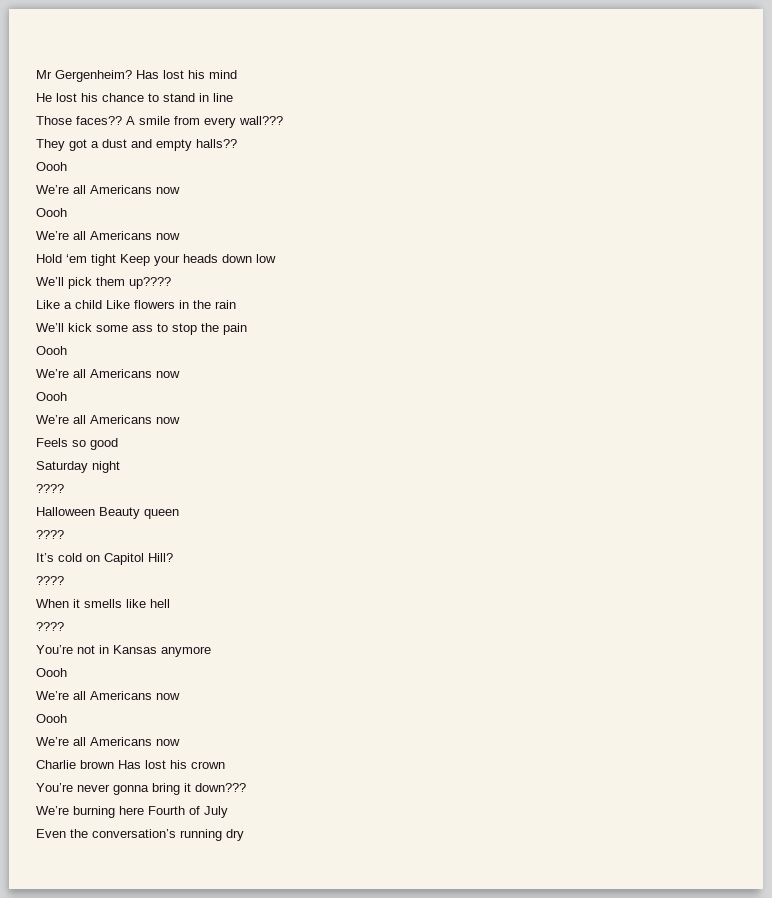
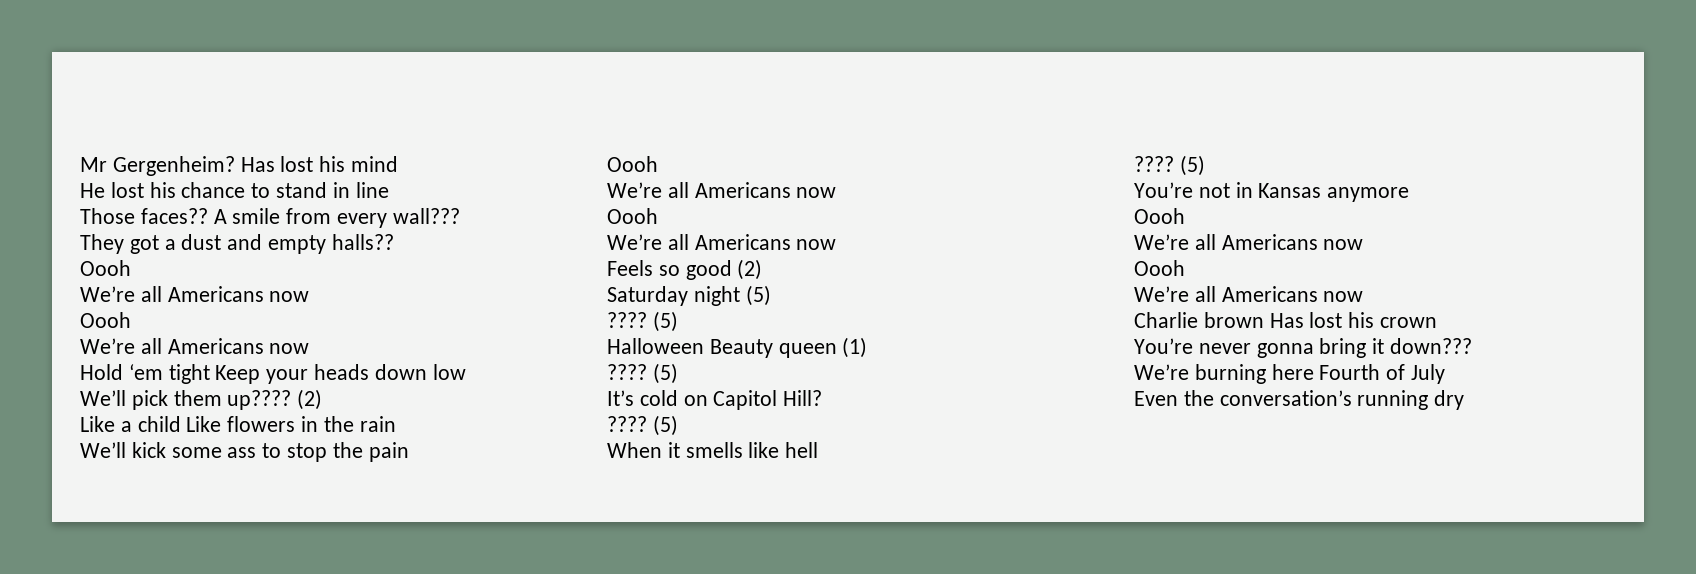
- We’ll pick them up????
+ We’ll pick them up???? (2)
- Feels so good
+ Feels so good (2)
- Saturday night
- ????
+ Saturday night (5)
+ ???? (5)
- Halloween Beauty queen
- ????
+ Halloween Beauty queen (1)
+ ???? (5)
  It’s cold on Capitol Hill?
- ????
+ ???? (5)
  When it smells like hell
- ????
+ ???? (5)

